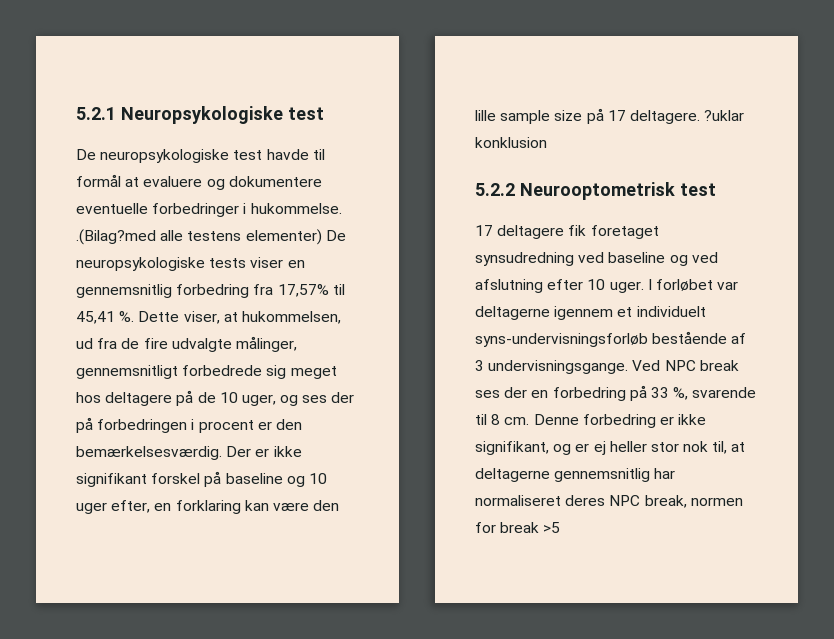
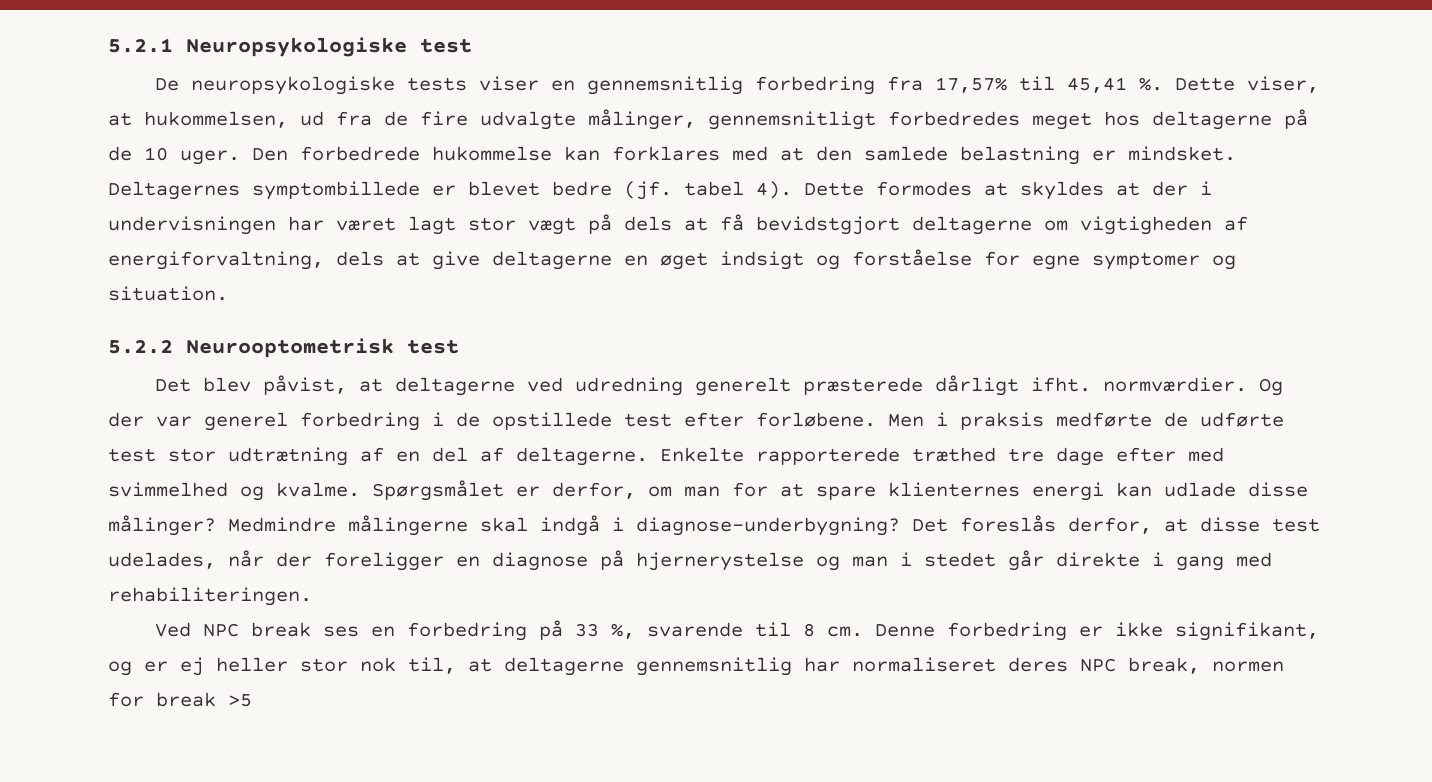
- De neuropsykologiske test havde til formål at evaluere og dokumentere eventuelle forbedringer i hukommelse. .(Bilag?med alle testens elementer) De neuropsykologiske tests viser en gennemsnitlig forbedring fra 17,57% til 45,41 %.
+ De neuropsykologiske tests viser en gennemsnitlig forbedring fra 17,57% til 45,41 %.
- Dette viser, at hukommelsen, ud fra de fire udvalgte målinger, gennemsnitligt forbedrede sig meget hos deltagere på de 10 uger, og ses der på forbedringen i procent er den bemærkelsesværdig. Der er ikke signifikant forskel på baseline og 10 uger efter, en forklaring kan være den lille sample size på 17 deltagere. ?uklar konklusion
+ Dette viser, at hukommelsen, ud fra de fire udvalgte målinger, gennemsnitligt forbedredes meget hos deltagerne på de 10 uger. Den forbedrede hukommelse kan forklares med at den samlede belastning er mindsket. Deltagernes symptombillede er blevet bedre (jf. tabel 4). Dette formodes at skyldes at der i undervisningen har været lagt stor vægt på dels at få bevidstgjort deltagerne om vigtigheden af energiforvaltning, dels at give deltagerne en øget indsigt og forståelse for egne symptomer og situation.
  5.2.2 Neurooptometrisk test
- 17 deltagere fik foretaget synsudredning ved baseline og ved afslutning efter 10 uger. I forløbet var deltagerne igennem et individuelt syns-undervisningsforløb bestående af 3 undervisningsgange. Ved NPC break ses der en forbedring på 33 %, svarende til 8 cm.
+ Det blev påvist, at deltagerne ved udredning generelt præsterede dårligt ifht. normværdier. Og der var generel forbedring i de opstillede test efter forløbene. Men i praksis medførte de udførte test stor udtrætning af en del af deltagerne. Enkelte rapporterede træthed tre dage efter med svimmelhed og kvalme. Spørgsmålet er derfor, om man for at spare klienternes energi kan udlade disse målinger? Medmindre målingerne skal indgå i diagnose-underbygning? Det foreslås derfor, at disse test udelades, når der foreligger en diagnose på hjernerystelse og man i stedet går direkte i gang med rehabiliteringen.
+ Ved NPC break ses en forbedring på 33 %, svarende til 8 cm.

